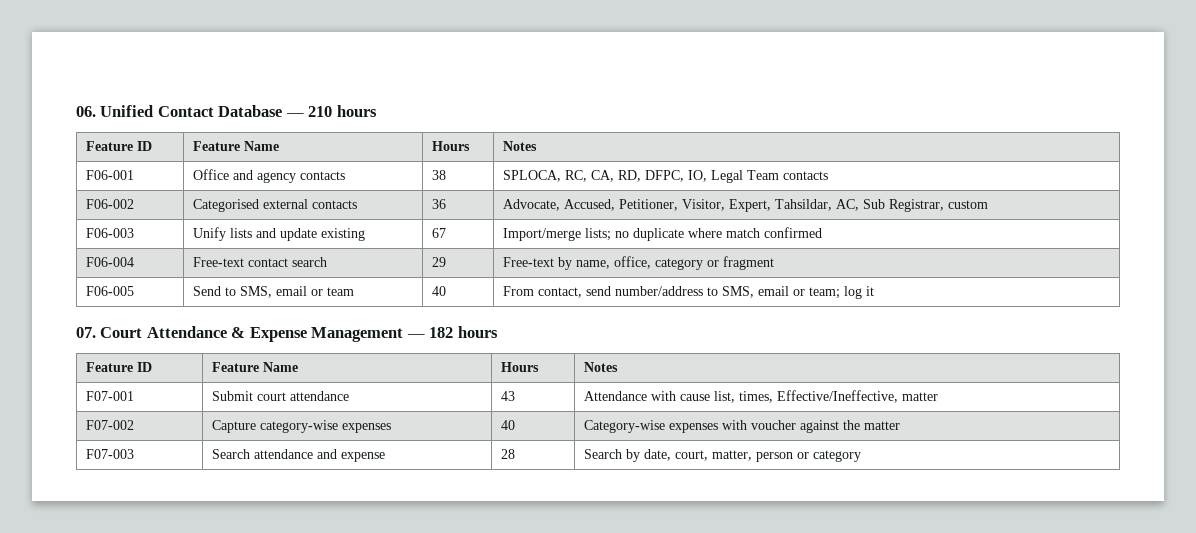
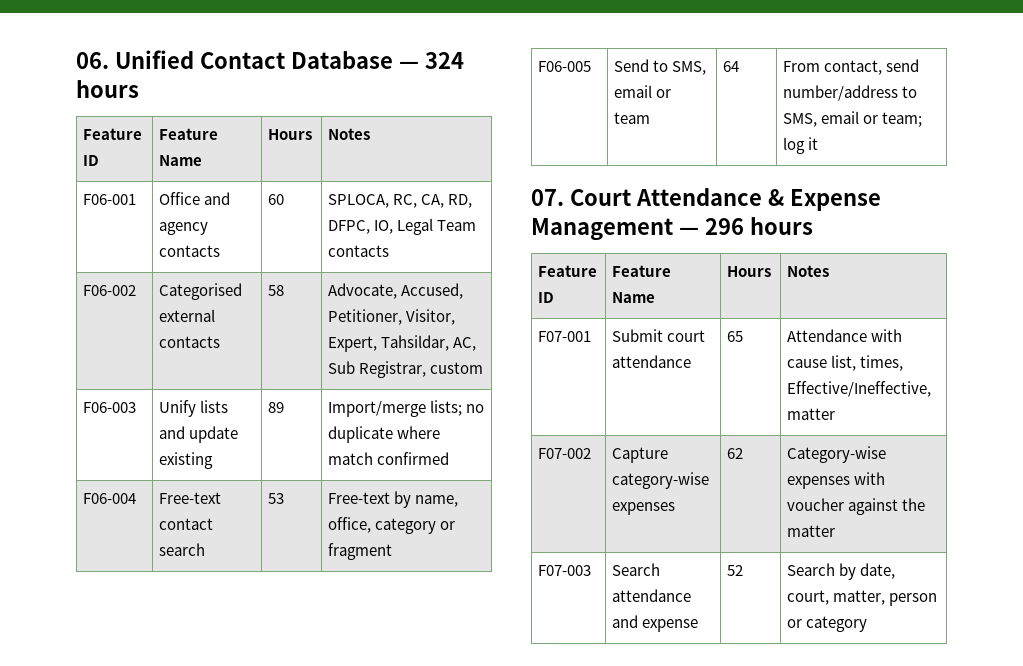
- 06. Unified Contact Database — 210 hours
+ 06. Unified Contact Database — 324 hours
- F06-001 | Office and agency contacts | 38 | SPLOCA, RC, CA, RD, DFPC, IO, Legal Team contacts
+ F06-001 | Office and agency contacts | 60 | SPLOCA, RC, CA, RD, DFPC, IO, Legal Team contacts
- F06-002 | Categorised external contacts | 36 | Advocate, Accused, Petitioner, Visitor, Expert, Tahsildar, AC, Sub Registrar, custom
+ F06-002 | Categorised external contacts | 58 | Advocate, Accused, Petitioner, Visitor, Expert, Tahsildar, AC, Sub Registrar, custom
- F06-003 | Unify lists and update existing | 67 | Import/merge lists; no duplicate where match confirmed
+ F06-003 | Unify lists and update existing | 89 | Import/merge lists; no duplicate where match confirmed
- F06-004 | Free-text contact search | 29 | Free-text by name, office, category or fragment
+ F06-004 | Free-text contact search | 53 | Free-text by name, office, category or fragment
- F06-005 | Send to SMS, email or team | 40 | From contact, send number/address to SMS, email or team; log it
+ F06-005 | Send to SMS, email or team | 64 | From contact, send number/address to SMS, email or team; log it
- 07. Court Attendance & Expense Management — 182 hours
+ 07. Court Attendance & Expense Management — 296 hours
- F07-001 | Submit court attendance | 43 | Attendance with cause list, times, Effective/Ineffective, matter
+ F07-001 | Submit court attendance | 65 | Attendance with cause list, times, Effective/Ineffective, matter
- F07-002 | Capture category-wise expenses | 40 | Category-wise expenses with voucher against the matter
+ F07-002 | Capture category-wise expenses | 62 | Category-wise expenses with voucher against the matter
- F07-003 | Search attendance and expense | 28 | Search by date, court, matter, person or category
+ F07-003 | Search attendance and expense | 52 | Search by date, court, matter, person or category

